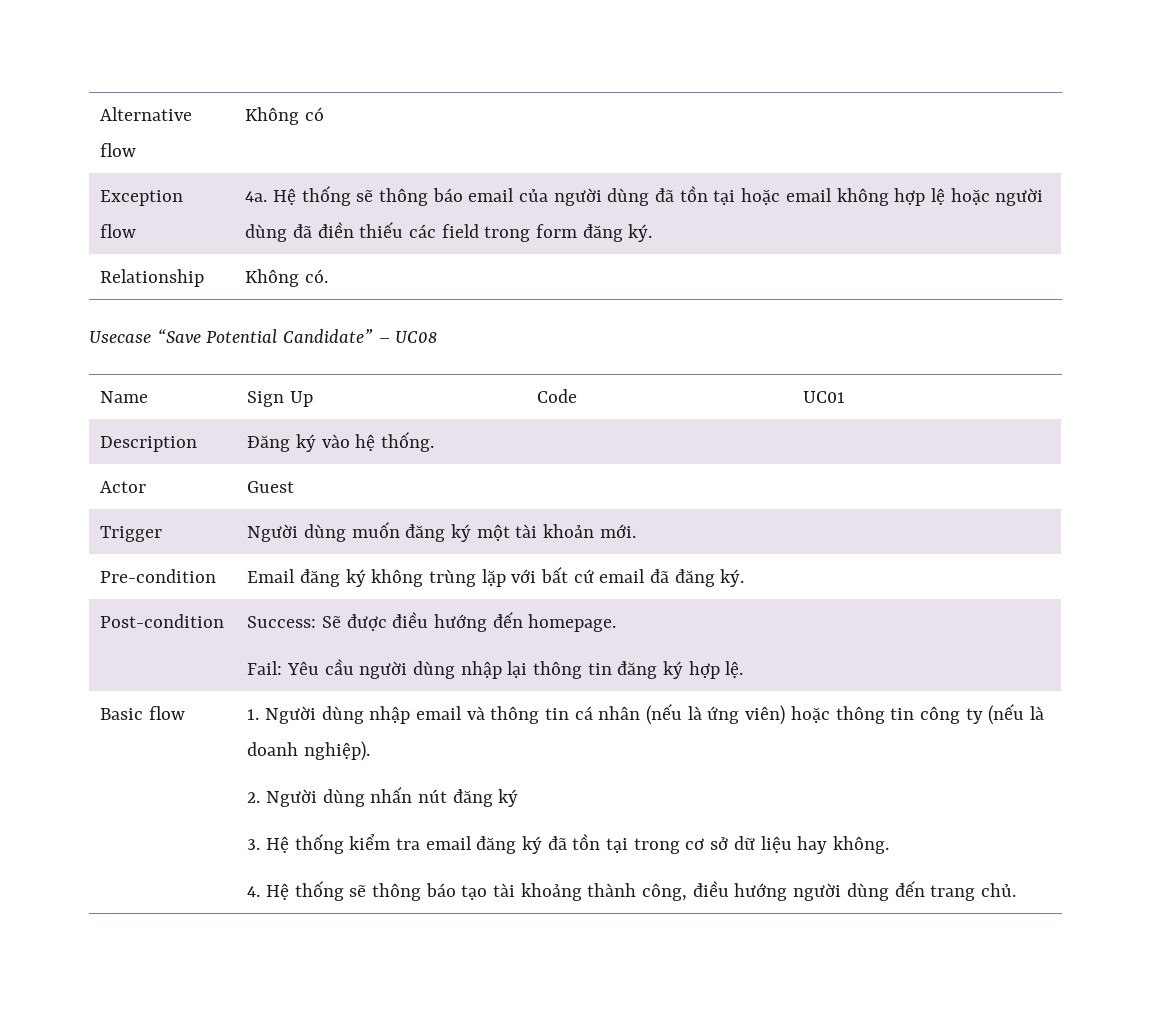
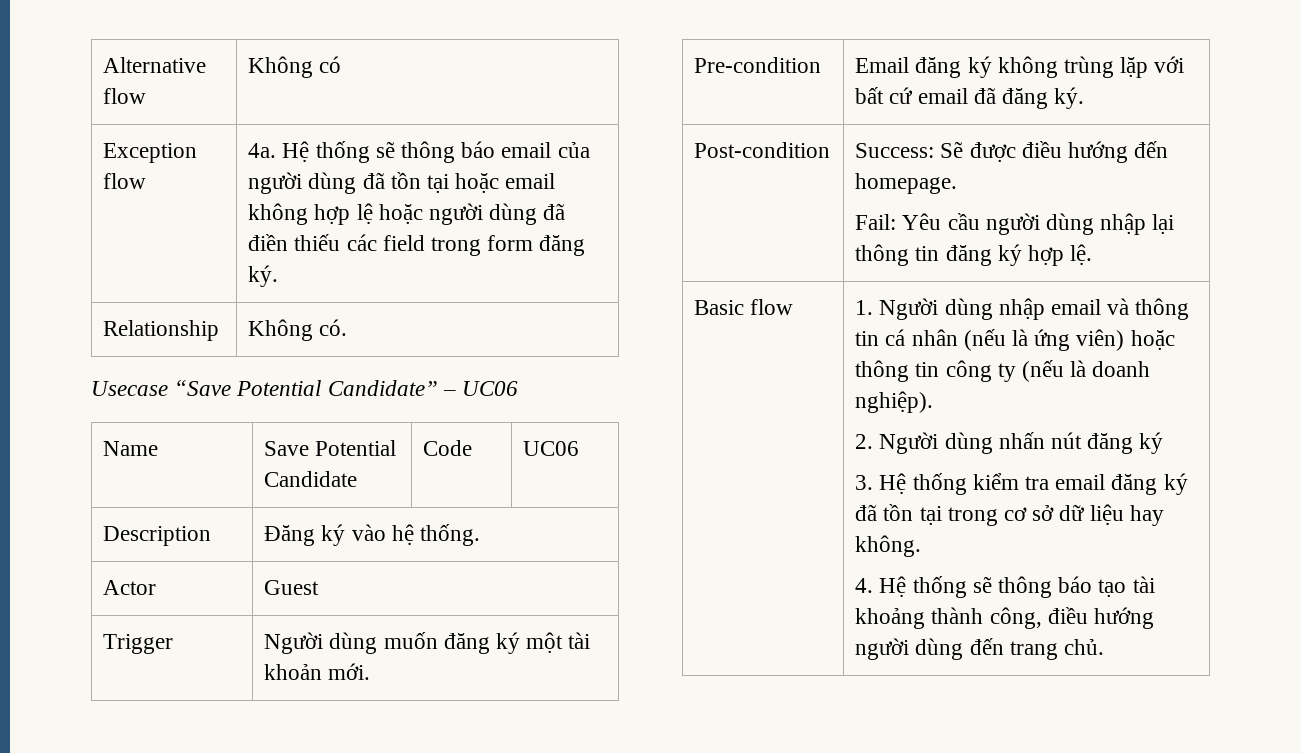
- Usecase “Save Potential Candidate” – UC08
+ Usecase “Save Potential Candidate” – UC06
- Name | Sign Up | Code | UC01
+ Name | Save Potential Candidate | Code | UC06

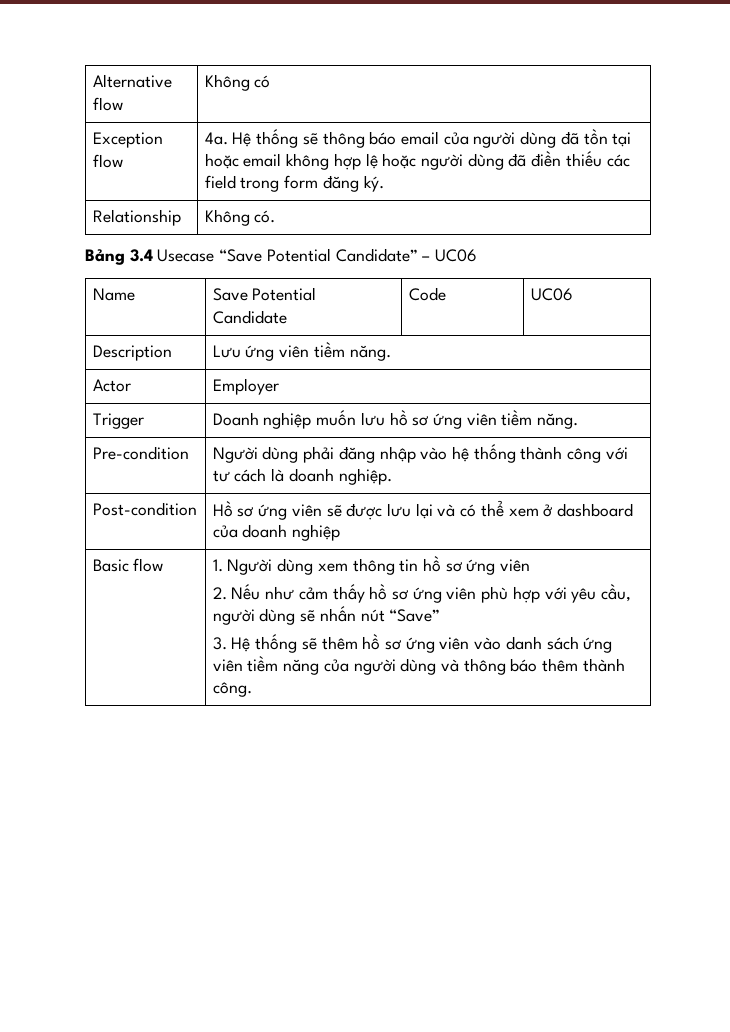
- Usecase “Save Potential Candidate” – UC06
+ Bảng 3.4 Usecase “Save Potential Candidate” – UC06
- Description | Đăng ký vào hệ thống.
+ Description | Lưu ứng viên tiềm năng.
- Actor | Guest
+ Actor | Employer
- Trigger | Người dùng muốn đăng ký một tài khoản mới.
- Pre-condition | Email đăng ký không trùng lặp với bất cứ email đã đăng ký.
- Post-condition | Success: Sẽ được điều hướng đến homepage.
- Fail: Yêu cầu người dùng nhập lại thông tin đăng ký hợp lệ.
+ Trigger | Doanh nghiệp muốn lưu hồ sơ ứng viên tiềm năng.
+ Pre-condition | Người dùng phải đăng nhập vào hệ thống thành công với tư cách là doanh nghiệp.
+ Post-condition | Hồ sơ ứng viên sẽ được lưu lại và có thể xem ở dashboard của doanh nghiệp
- 1. Người dùng nhập email và thông tin cá nhân (nếu là ứng viên) hoặc thông tin công ty (nếu là doanh nghiệp).
- 2. Người dùng nhấn nút đăng ký
- 3. Hệ thống kiểm tra email đăng ký đã tồn tại trong cơ sở dữ liệu hay không.
- 4. Hệ thống sẽ thông báo tạo tài khoảng thành công, điều hướng người dùng đến trang chủ.
+ 1. Người dùng xem thông tin hồ sơ ứng viên
+ 2. Nếu như cảm thấy hồ sơ ứng viên phù hợp với yêu cầu, người dùng sẽ nhấn nút “Save”
+ 3. Hệ thống sẽ thêm hồ sơ ứng viên vào danh sách ứng viên tiềm năng của người dùng và thông báo thêm thành công.

